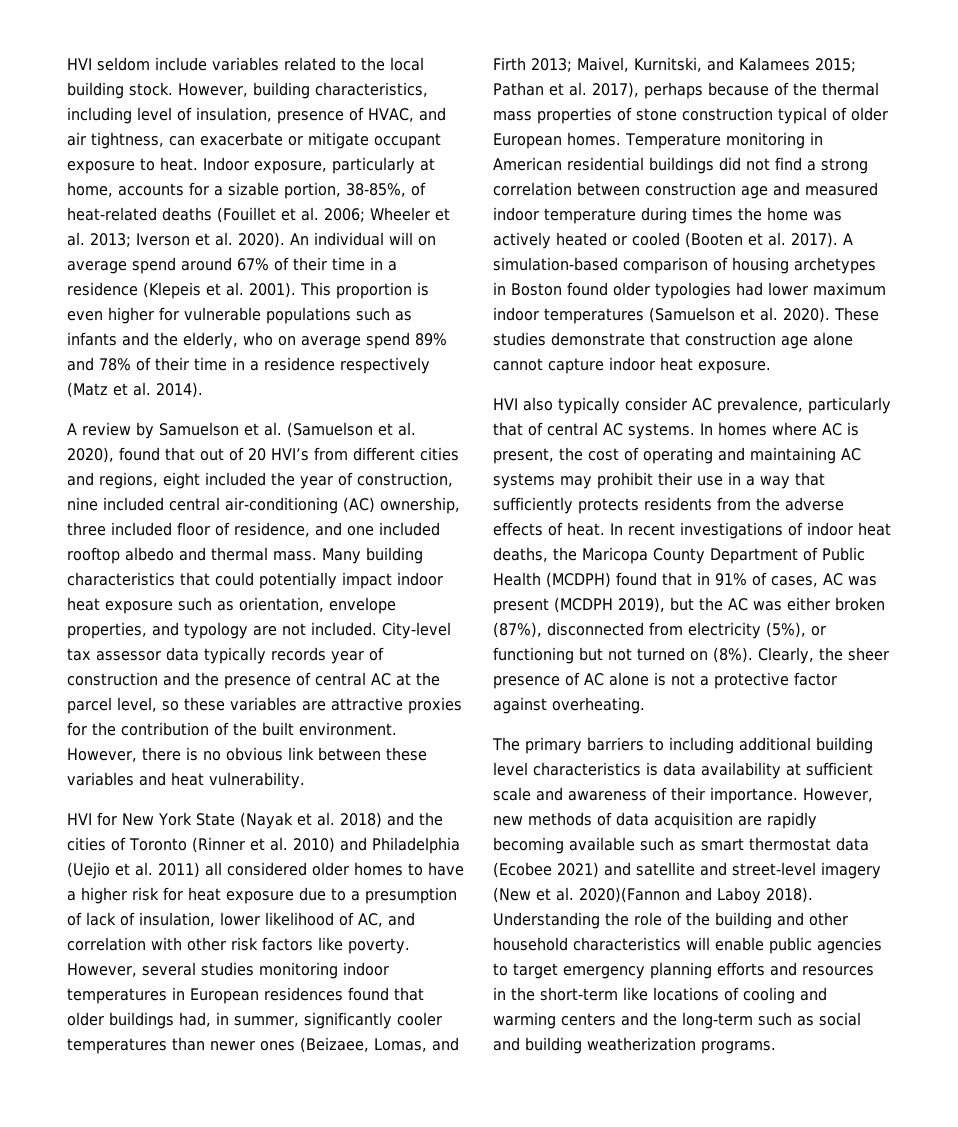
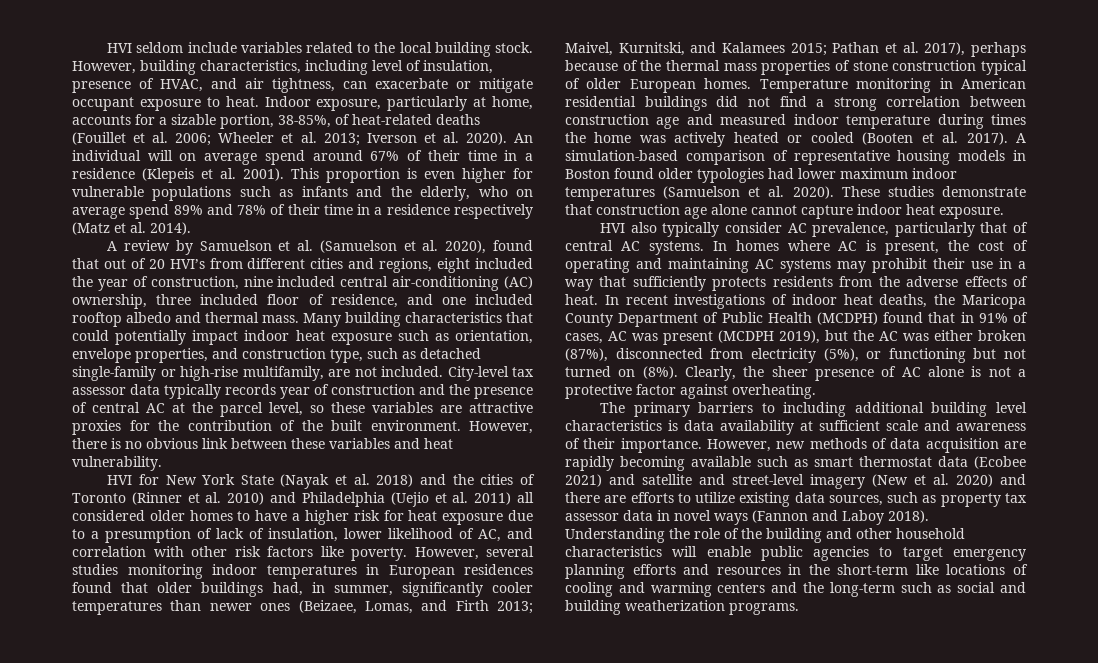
- Many building characteristics that could potentially impact indoor heat exposure such as orientation, envelope properties, and typology are not included.
+ Many building characteristics that could potentially impact indoor heat exposure such as orientation, envelope properties, and construction type, such as detached single-family or high-rise multifamily, are not included.
- A simulation-based comparison of housing archetypes in Boston found older typologies had lower maximum indoor temperatures (Samuelson et al. 2020).
+ A simulation-based comparison of representative housing models in Boston found older typologies had lower maximum indoor temperatures (Samuelson et al. 2020).
- However, new methods of data acquisition are rapidly becoming available such as smart thermostat data (Ecobee 2021) and satellite and street-level imagery (New et al. 2020)(Fannon and Laboy 2018).
+ However, new methods of data acquisition are rapidly becoming available such as smart thermostat data (Ecobee 2021) and satellite and street-level imagery (New et al. 2020) and there are efforts to utilize existing data sources, such as property tax assessor data in novel ways (Fannon and Laboy 2018).

